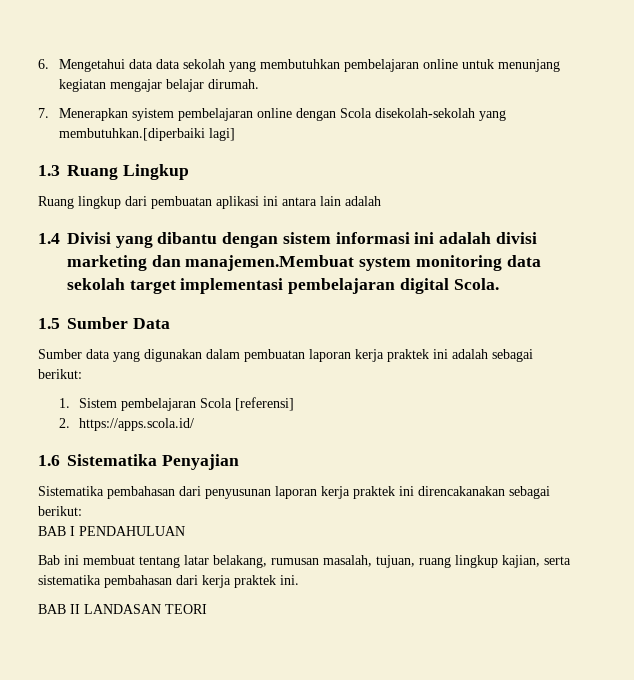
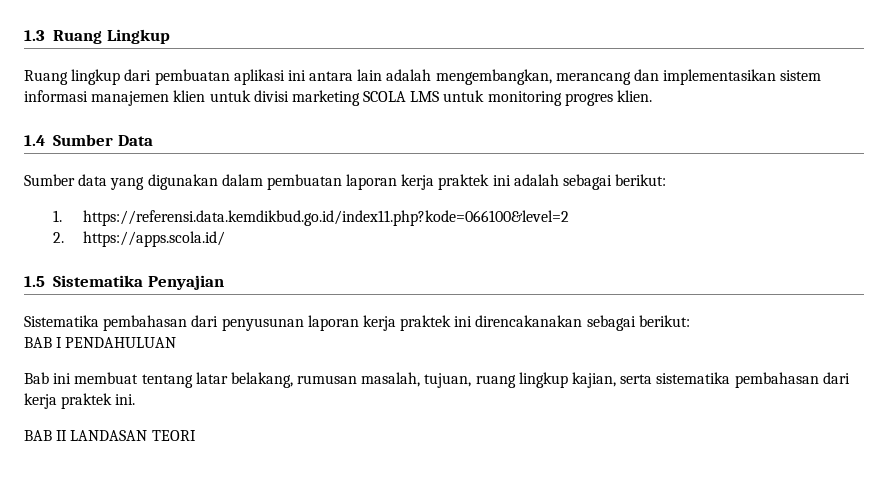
- 6. Mengetahui data data sekolah yang membutuhkan pembelajaran online untuk menunjang kegiatan mengajar belajar dirumah.
- 7. Menerapkan syistem pembelajaran online dengan Scola disekolah-sekolah yang membutuhkan.[diperbaiki lagi]
- Ruang lingkup dari pembuatan aplikasi ini antara lain adalah
- 1.4 Divisi yang dibantu dengan sistem informasi ini adalah divisi marketing dan manajemen.Membuat system monitoring data sekolah target implementasi pembelajaran digital Scola.
- 1.5 Sumber Data
+ Ruang lingkup dari pembuatan aplikasi ini antara lain adalah mengembangkan, merancang dan implementasikan sistem informasi manajemen klien untuk divisi marketing SCOLA LMS untuk monitoring progres klien.
+ 1.4 Sumber Data
- 1. Sistem pembelajaran Scola [referensi]
+ 1. https://referensi.data.kemdikbud.go.id/index11.php?kode=066100&level=2
- 1.6 Sistematika Penyajian
+ 1.5 Sistematika Penyajian

